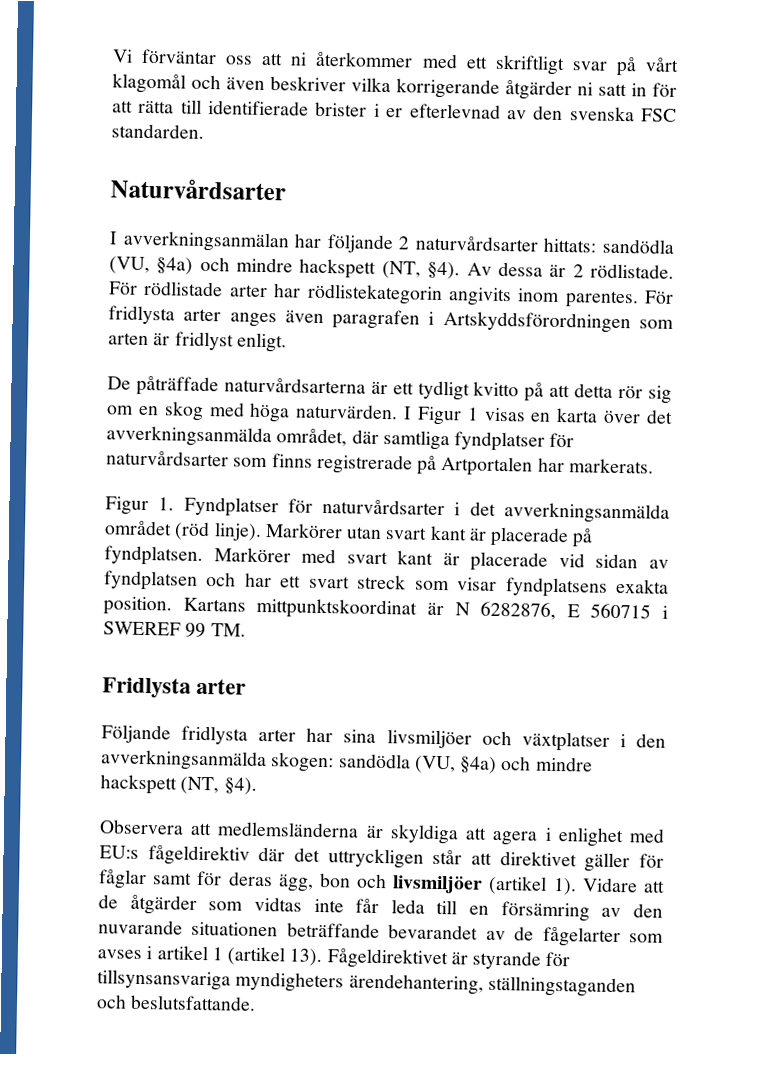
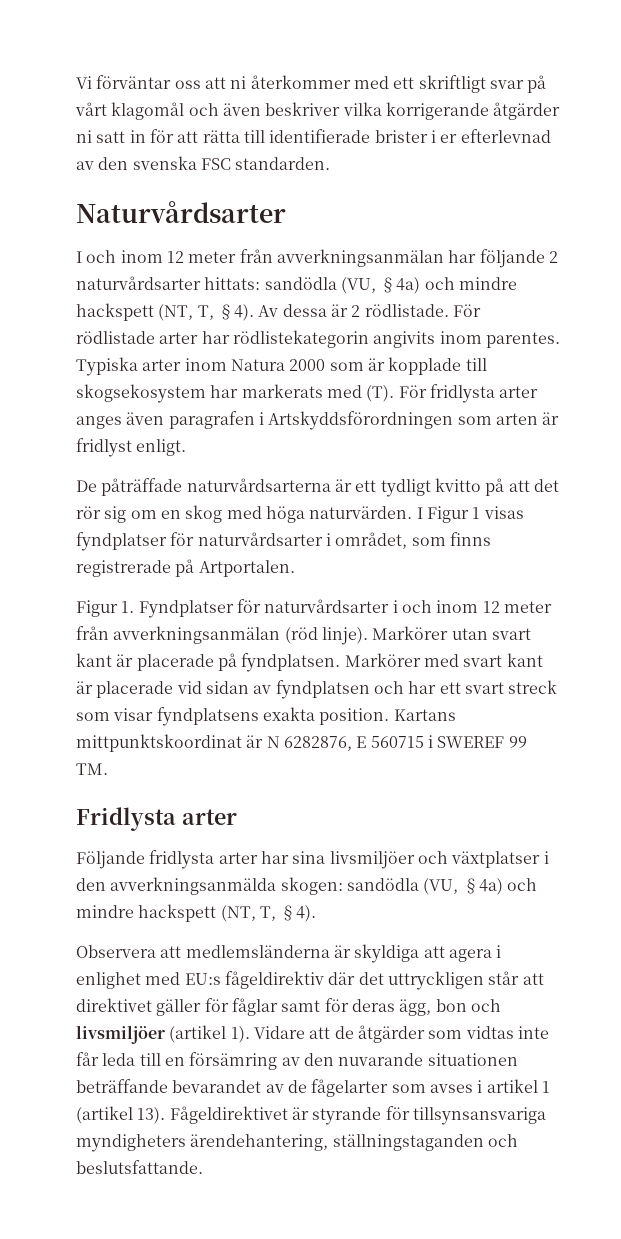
- I avverkningsanmälan har följande 2 naturvårdsarter hittats: sandödla (VU, §4a) och mindre hackspett (NT, §4).
+ I och inom 12 meter från avverkningsanmälan har följande 2 naturvårdsarter hittats: sandödla (VU, §4a) och mindre hackspett (NT, T, §4).
- För fridlysta arter anges även paragrafen i Artskyddsförordningen som arten är fridlyst enligt.
+ Typiska arter inom Natura 2000 som är kopplade till skogsekosystem har markerats med (T). För fridlysta arter anges även paragrafen i Artskyddsförordningen som arten är fridlyst enligt.
- De påträffade naturvårdsarterna är ett tydligt kvitto på att detta rör sig om en skog med höga naturvärden.
+ De påträffade naturvårdsarterna är ett tydligt kvitto på att det rör sig om en skog med höga naturvärden.
- I Figur 1 visas en karta över det avverkningsanmälda området, där samtliga fyndplatser för naturvårdsarter som finns registrerade på Artportalen har markerats.
+ I Figur 1 visas fyndplatser för naturvårdsarter i området, som finns registrerade på Artportalen.
- Figur 1. Fyndplatser för naturvårdsarter i det avverkningsanmälda området (röd linje).
+ Figur 1. Fyndplatser för naturvårdsarter i och inom 12 meter från avverkningsanmälan (röd linje).
- Följande fridlysta arter har sina livsmiljöer och växtplatser i den avverkningsanmälda skogen: sandödla (VU, §4a) och mindre hackspett (NT, §4).
+ Följande fridlysta arter har sina livsmiljöer och växtplatser i den avverkningsanmälda skogen: sandödla (VU, §4a) och mindre hackspett (NT, T, §4).

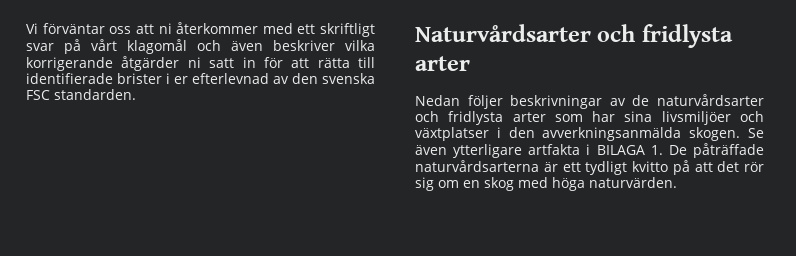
- Naturvårdsarter
- I och inom 12 meter från avverkningsanmälan har följande 2 naturvårdsarter hittats: sandödla (VU, §4a) och mindre hackspett (NT, T, §4). Av dessa är 2 rödlistade. För rödlistade arter har rödlistekategorin angivits inom parentes. Typiska arter inom Natura 2000 som är kopplade till skogsekosystem har markerats med (T). För fridlysta arter anges även paragrafen i Artskyddsförordningen som arten är fridlyst enligt.
- De påträffade naturvårdsarterna är ett tydligt kvitto på att det rör sig om en skog med höga naturvärden. I Figur 1 visas fyndplatser för naturvårdsarter i området, som finns registrerade på Artportalen.
- Figur 1. Fyndplatser för naturvårdsarter i och inom 12 meter från avverkningsanmälan (röd linje). Markörer utan svart kant är placerade på fyndplatsen. Markörer med svart kant är placerade vid sidan av fyndplatsen och har ett svart streck som visar fyndplatsens exakta position. Kartans mittpunktskoordinat är N 6282876, E 560715 i SWEREF 99 TM.
- Fridlysta arter
- Följande fridlysta arter har sina livsmiljöer och växtplatser i den avverkningsanmälda skogen: sandödla (VU, §4a) och mindre hackspett (NT, T, §4).
- Observera att medlemsländerna är skyldiga att agera i enlighet med EU:s fågeldirektiv där det uttryckligen står att direktivet gäller för fåglar samt för deras ägg, bon och livsmiljöer (artikel 1). Vidare att de åtgärder som vidtas inte får leda till en försämring av den nuvarande situationen beträffande bevarandet av de fågelarter som avses i artikel 1 (artikel 13). Fågeldirektivet är styrande för tillsynsansvariga myndigheters ärendehantering, ställningstaganden och beslutsfattande.
+ Naturvårdsarter och fridlysta arter
+ Nedan följer beskrivningar av de naturvårdsarter och fridlysta arter som har sina livsmiljöer och växtplatser i den avverkningsanmälda skogen. Se även ytterligare artfakta i BILAGA 1. De påträffade naturvårdsarterna är ett tydligt kvitto på att det rör sig om en skog med höga naturvärden.

